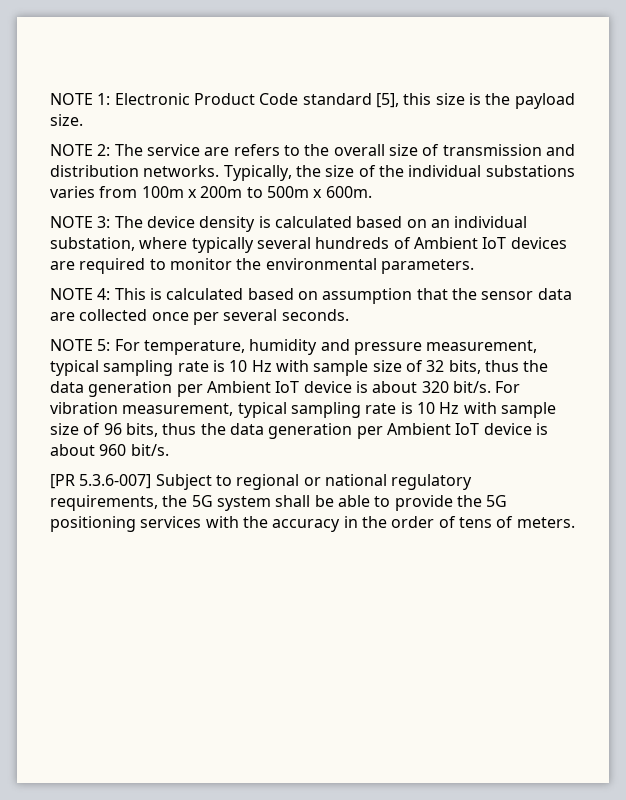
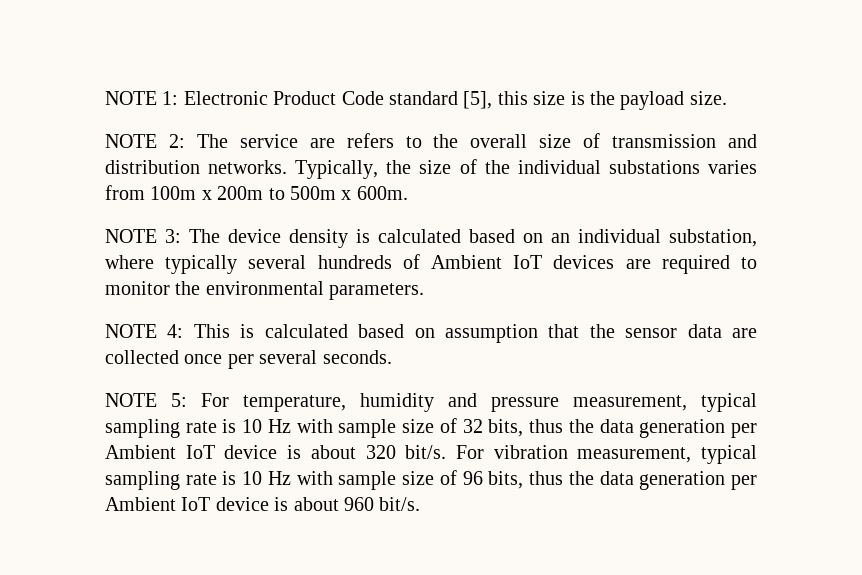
- [PR 5.3.6-007] Subject to regional or national regulatory requirements, the 5G system shall be able to provide the 5G positioning services with the accuracy in the order of tens of meters.

